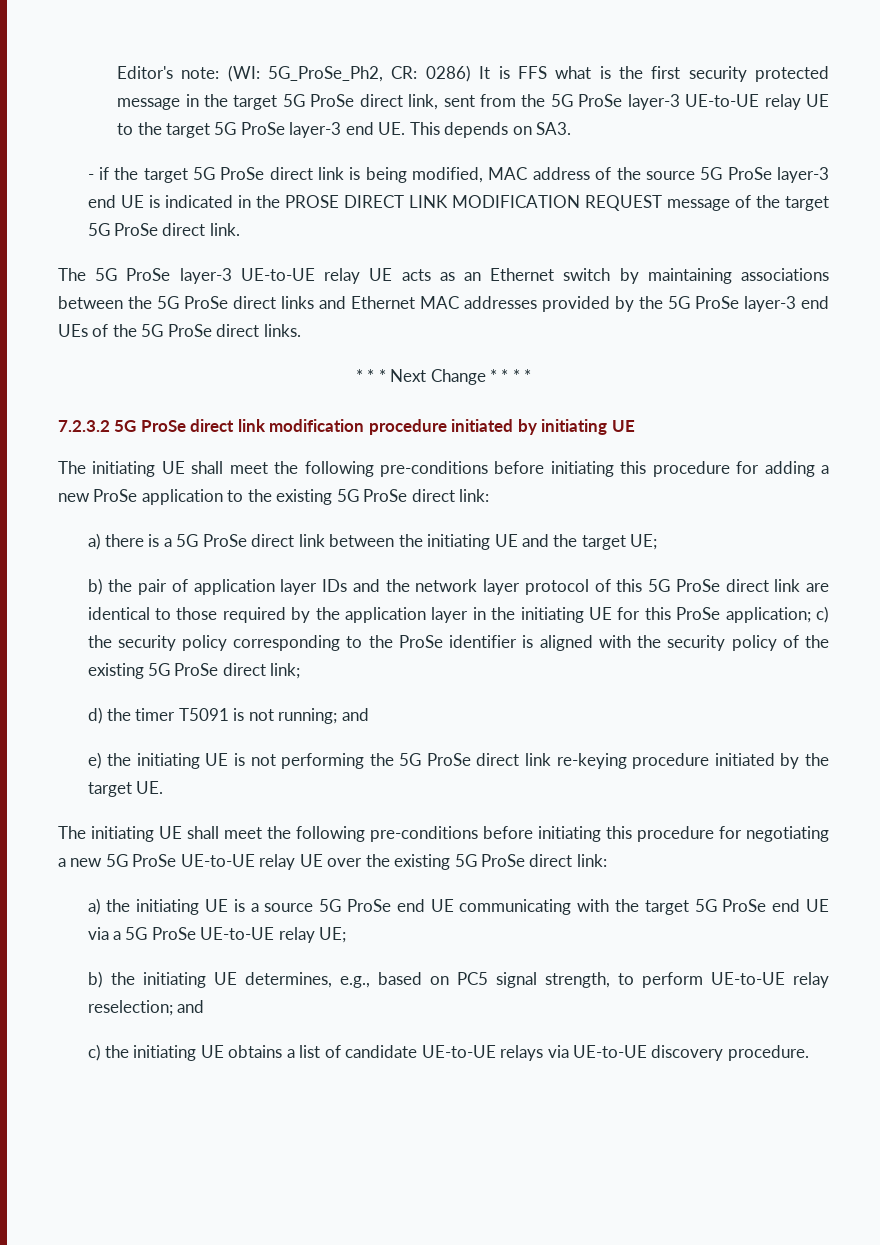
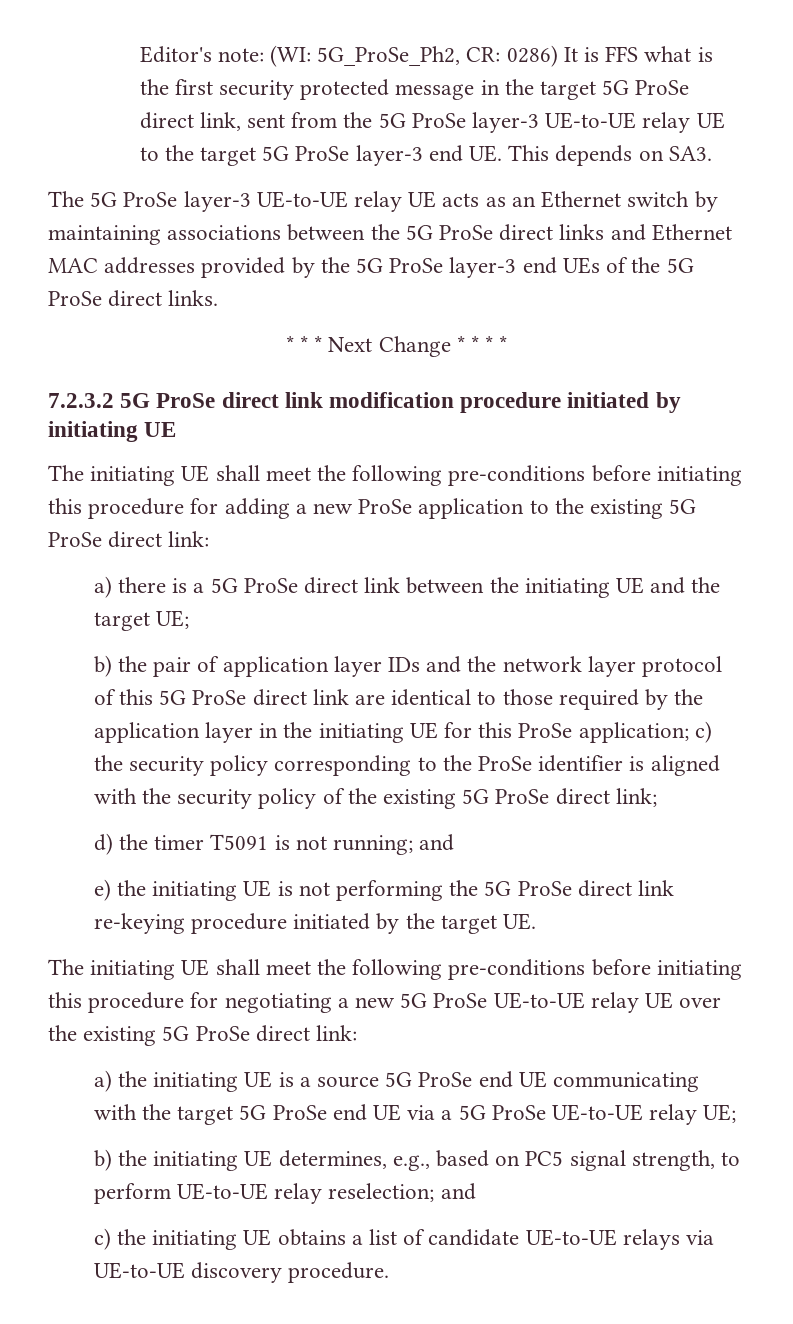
- - if the target 5G ProSe direct link is being modified, MAC address of the source 5G ProSe layer-3 end UE is indicated in the PROSE DIRECT LINK MODIFICATION REQUEST message of the target 5G ProSe direct link.

